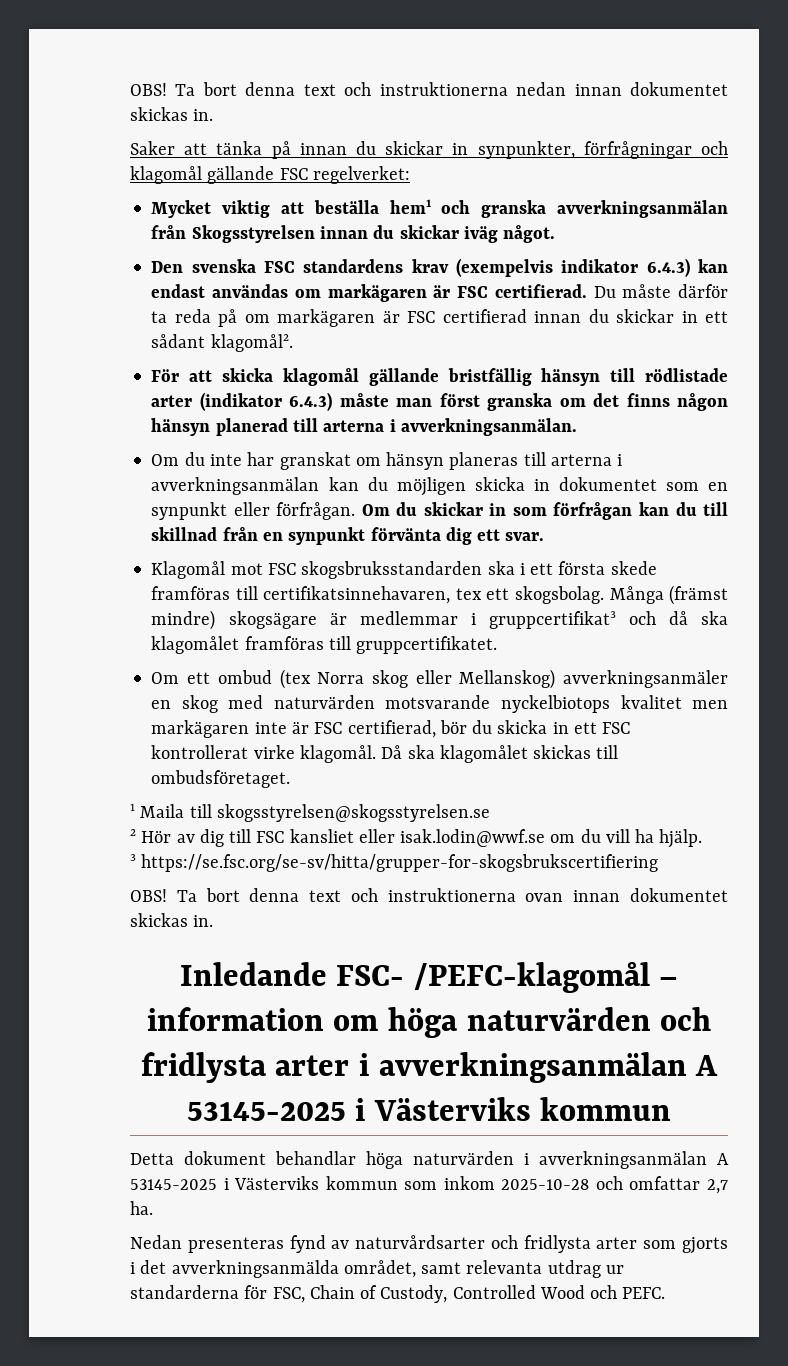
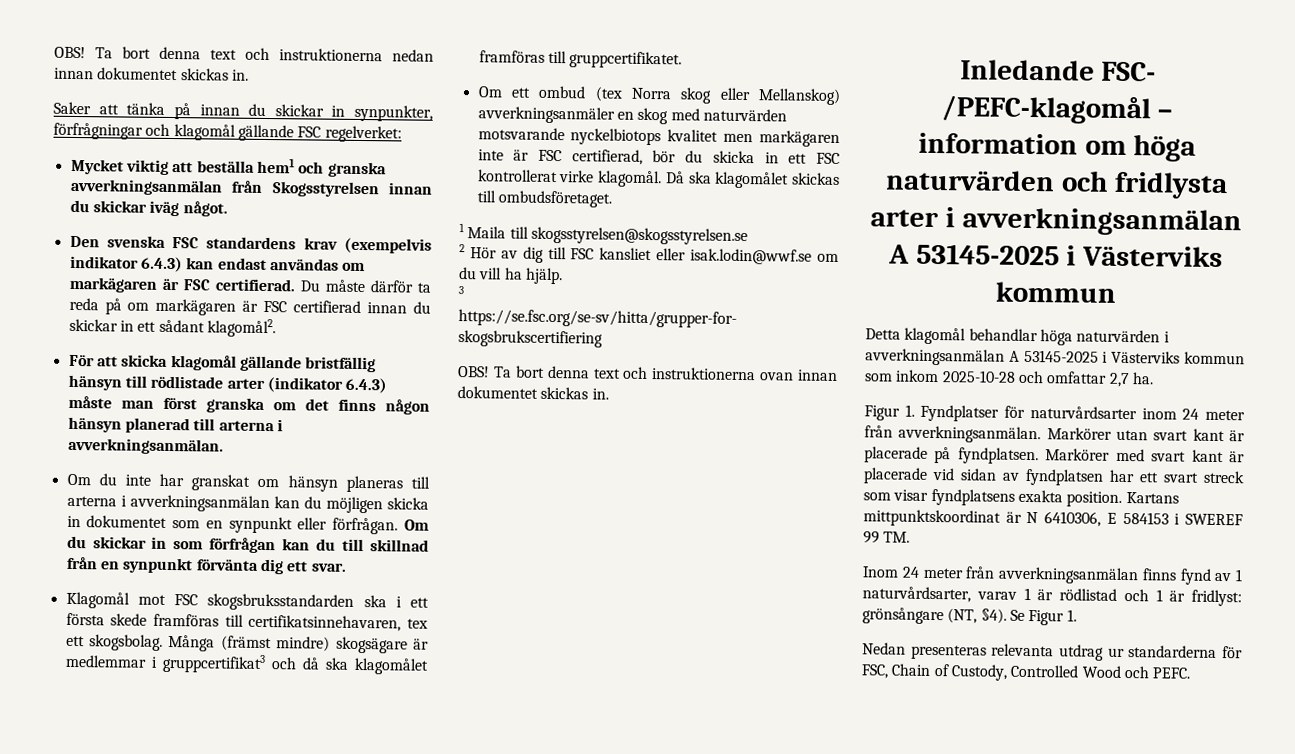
- Detta dokument behandlar höga naturvärden i avverkningsanmälan A 53145-2025 i Västerviks kommun som inkom 2025-10-28 och omfattar 2,7 ha.
+ Detta klagomål behandlar höga naturvärden i avverkningsanmälan A 53145-2025 i Västerviks kommun som inkom 2025-10-28 och omfattar 2,7 ha.
- Nedan presenteras fynd av naturvårdsarter och fridlysta arter som gjorts i det avverkningsanmälda området, samt relevanta utdrag ur standarderna för FSC, Chain of Custody, Controlled Wood och PEFC.
+ Figur 1. Fyndplatser för naturvårdsarter inom 24 meter från avverkningsanmälan. Markörer utan svart kant är placerade på fyndplatsen. Markörer med svart kant är placerade vid sidan av fyndplatsen har ett svart streck som visar fyndplatsens exakta position. Kartans mittpunktskoordinat är N 6410306, E 584153 i SWEREF 99 TM.
+ Inom 24 meter från avverkningsanmälan finns fynd av 1 naturvårdsarter, varav 1 är rödlistad och 1 är fridlyst: grönsångare (NT, §4). Se Figur 1.
+ Nedan presenteras relevanta utdrag ur standarderna för FSC, Chain of Custody, Controlled Wood och PEFC.

